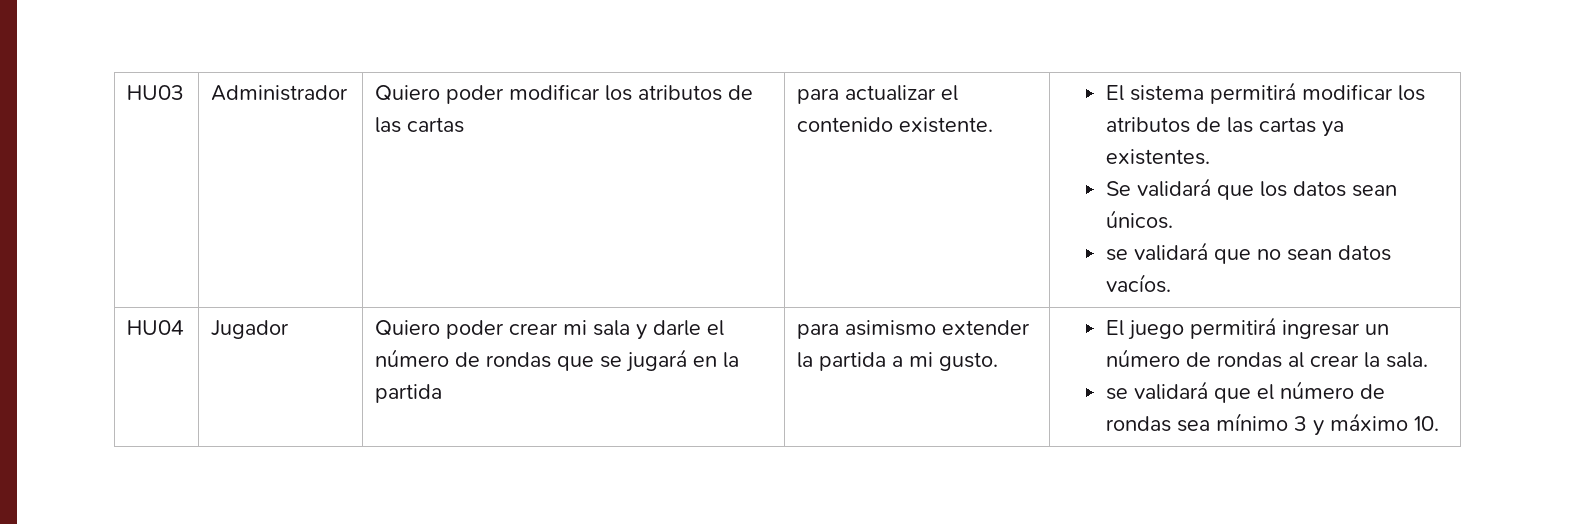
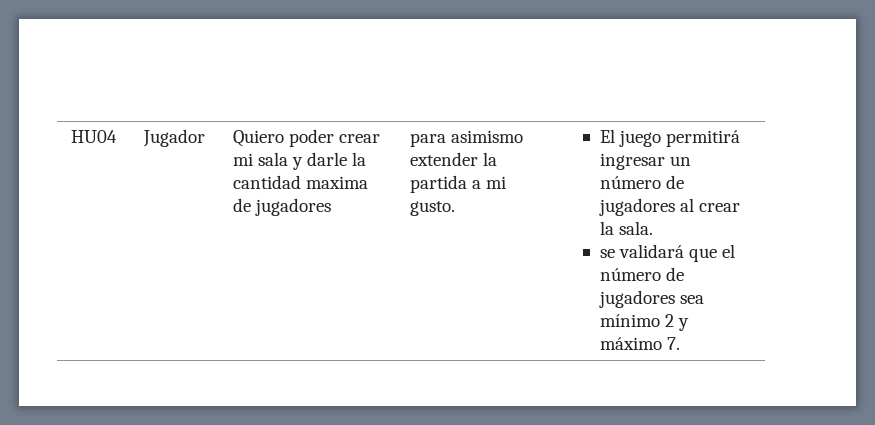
- HU03 | Administrador | Quiero poder modificar los atributos de las cartas | para actualizar el contenido existente. | El sistema permitirá modificar los atributos de las cartas ya existentes.
- Se validará que los datos sean únicos.
- se validará que no sean datos vacíos.
- Quiero poder crear mi sala y darle el número de rondas que se jugará en la partida
+ Quiero poder crear mi sala y darle la cantidad maxima de jugadores
- El juego permitirá ingresar un número de rondas al crear la sala.
+ El juego permitirá ingresar un número de jugadores al crear la sala.
- se validará que el número de rondas sea mínimo 3 y máximo 10.
+ se validará que el número de jugadores sea mínimo 2 y máximo 7.

